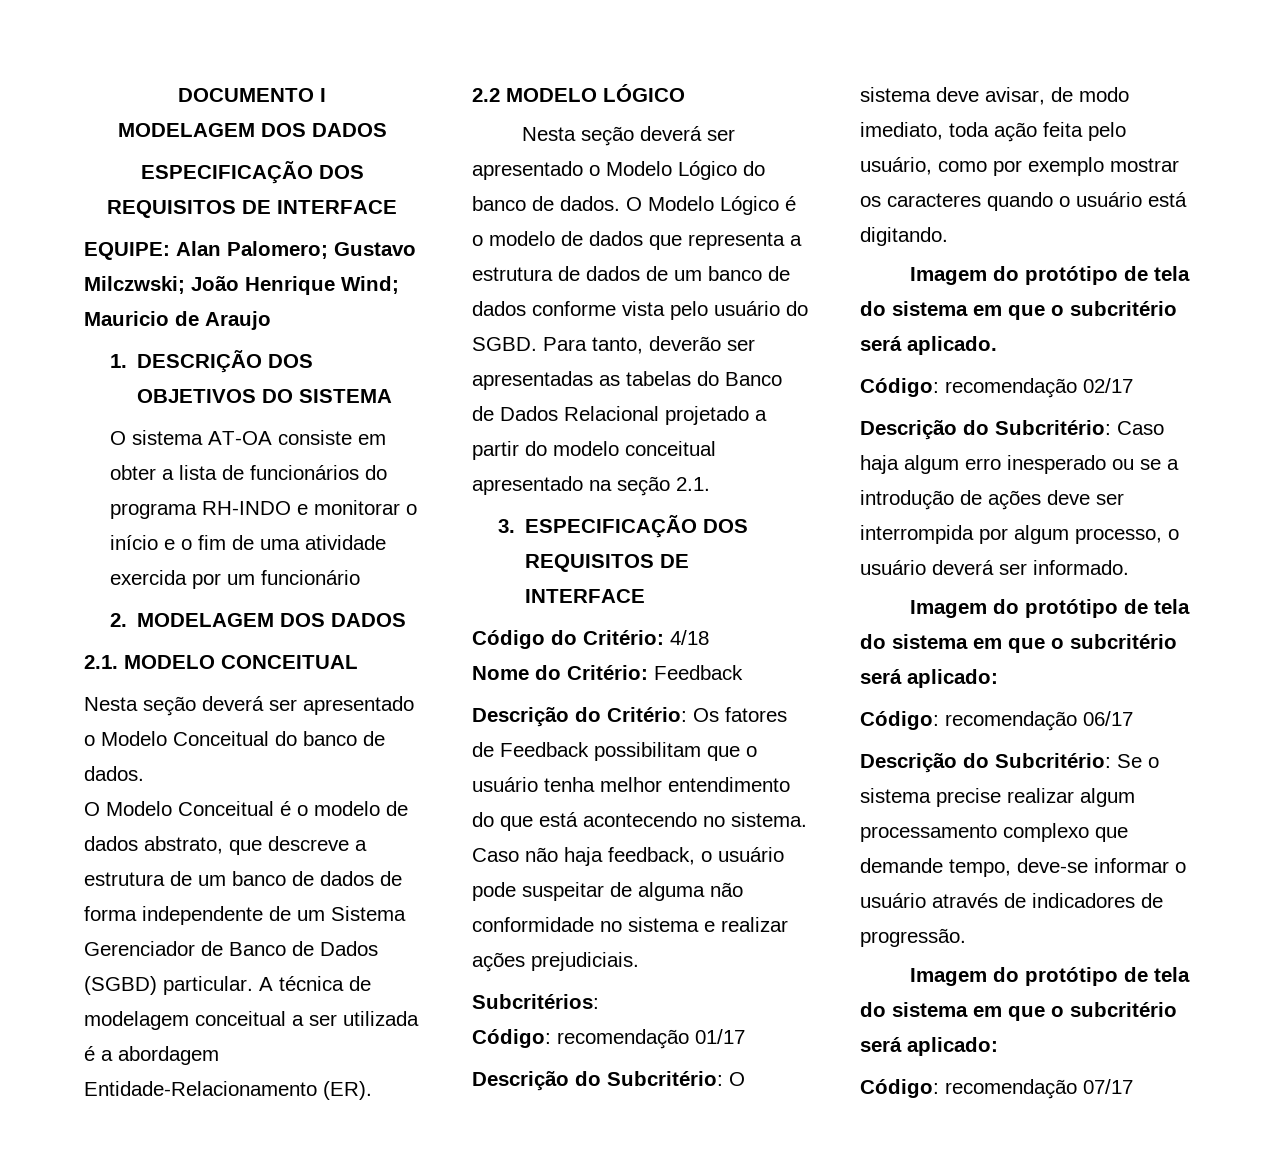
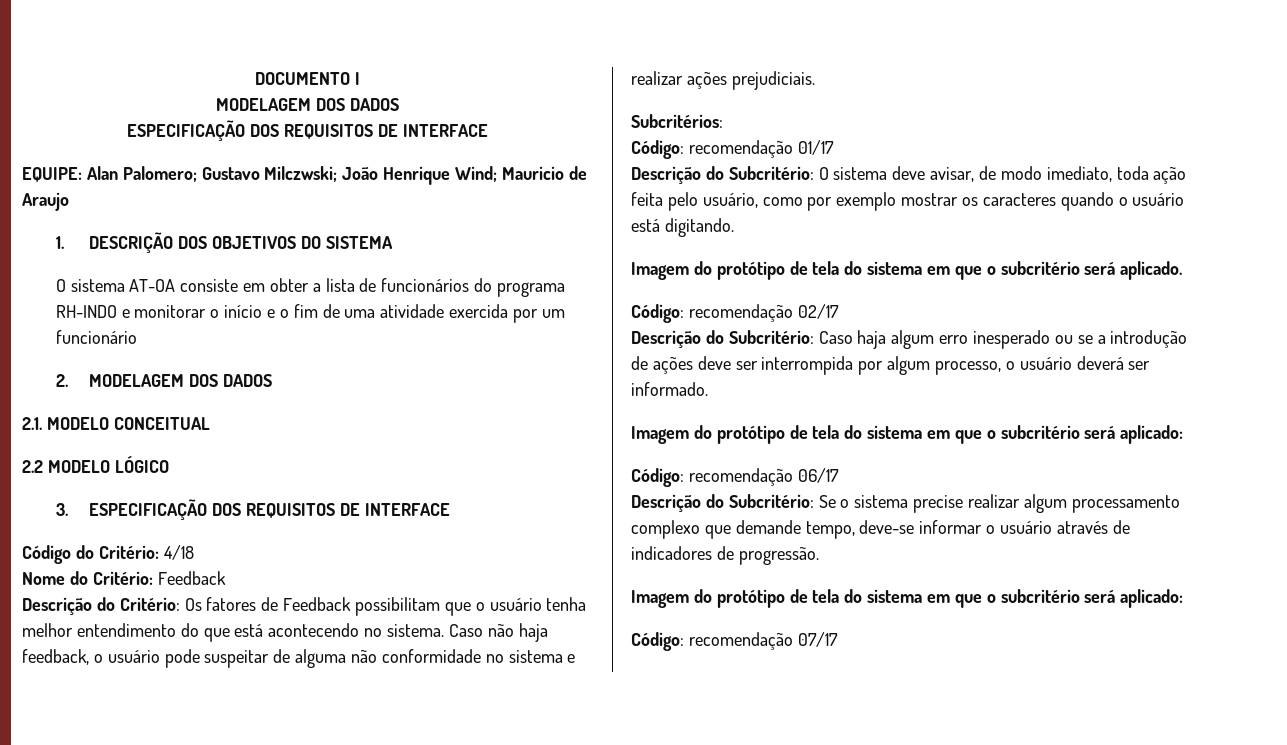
- Nesta seção deverá ser apresentado o Modelo Conceitual do banco de dados.
- O Modelo Conceitual é o modelo de dados abstrato, que descreve a estrutura de um banco de dados de forma independente de um Sistema Gerenciador de Banco de Dados (SGBD) particular. A técnica de modelagem conceitual a ser utilizada é a abordagem Entidade-Relacionamento (ER).
  2.2 MODELO LÓGICO
- Nesta seção deverá ser apresentado o Modelo Lógico do banco de dados. O Modelo Lógico é o modelo de dados que representa a estrutura de dados de um banco de dados conforme vista pelo usuário do SGBD. Para tanto, deverão ser apresentadas as tabelas do Banco de Dados Relacional projetado a partir do modelo conceitual apresentado na seção 2.1.

